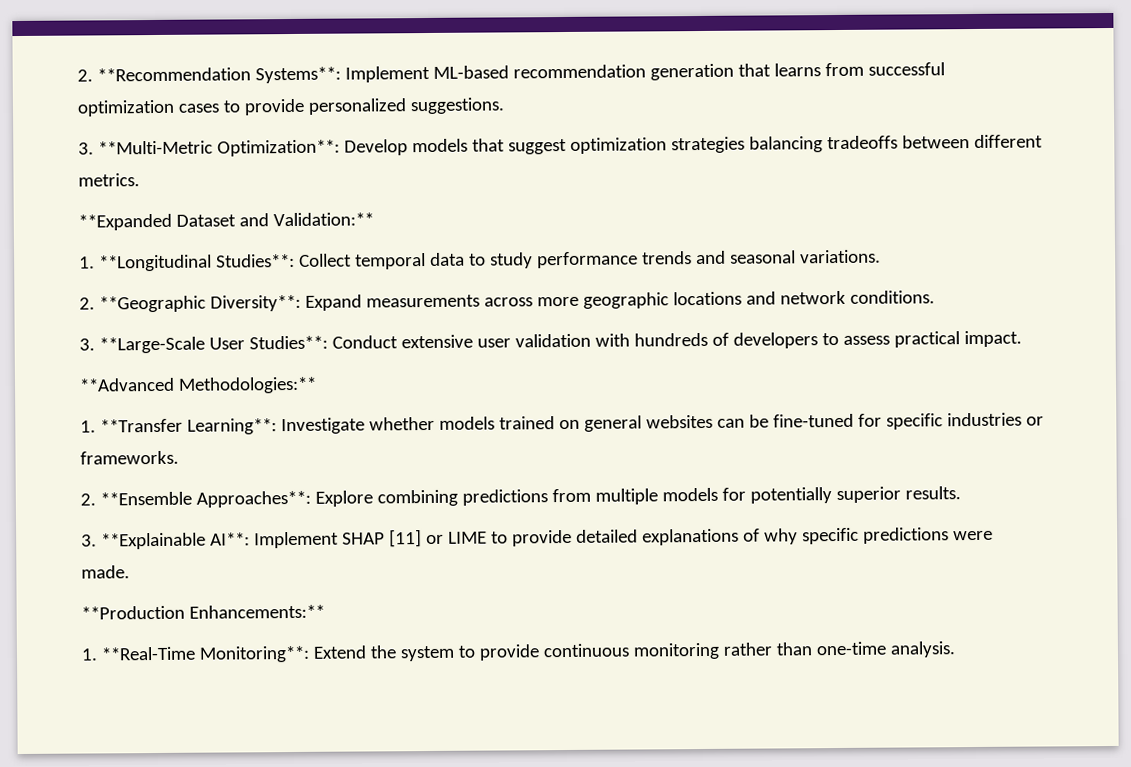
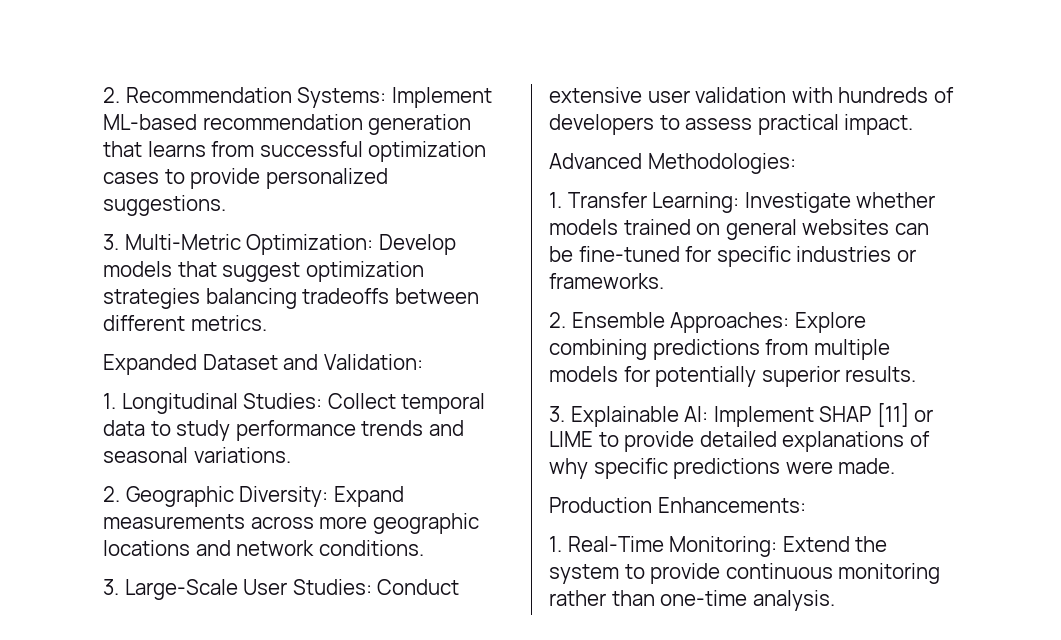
- 2. **Recommendation Systems**: Implement ML-based recommendation generation that learns from successful optimization cases to provide personalized suggestions.
+ 2. Recommendation Systems: Implement ML-based recommendation generation that learns from successful optimization cases to provide personalized suggestions.
- 3. **Multi-Metric Optimization**: Develop models that suggest optimization strategies balancing tradeoffs between different metrics.
+ 3. Multi-Metric Optimization: Develop models that suggest optimization strategies balancing tradeoffs between different metrics.
- **Expanded Dataset and Validation:**
- 1. **Longitudinal Studies**: Collect temporal data to study performance trends and seasonal variations.
+ Expanded Dataset and Validation:
+ 1. Longitudinal Studies: Collect temporal data to study performance trends and seasonal variations.
- 2. **Geographic Diversity**: Expand measurements across more geographic locations and network conditions.
+ 2. Geographic Diversity: Expand measurements across more geographic locations and network conditions.
- 3. **Large-Scale User Studies**: Conduct extensive user validation with hundreds of developers to assess practical impact.
+ 3. Large-Scale User Studies: Conduct extensive user validation with hundreds of developers to assess practical impact.
- **Advanced Methodologies:**
- 1. **Transfer Learning**: Investigate whether models trained on general websites can be fine-tuned for specific industries or frameworks.
+ Advanced Methodologies:
+ 1. Transfer Learning: Investigate whether models trained on general websites can be fine-tuned for specific industries or frameworks.
- 2. **Ensemble Approaches**: Explore combining predictions from multiple models for potentially superior results.
+ 2. Ensemble Approaches: Explore combining predictions from multiple models for potentially superior results.
- 3. **Explainable AI**: Implement SHAP [11] or LIME to provide detailed explanations of why specific predictions were made.
+ 3. Explainable AI: Implement SHAP [11] or LIME to provide detailed explanations of why specific predictions were made.
- **Production Enhancements:**
- 1. **Real-Time Monitoring**: Extend the system to provide continuous monitoring rather than one-time analysis.
+ Production Enhancements:
+ 1. Real-Time Monitoring: Extend the system to provide continuous monitoring rather than one-time analysis.

